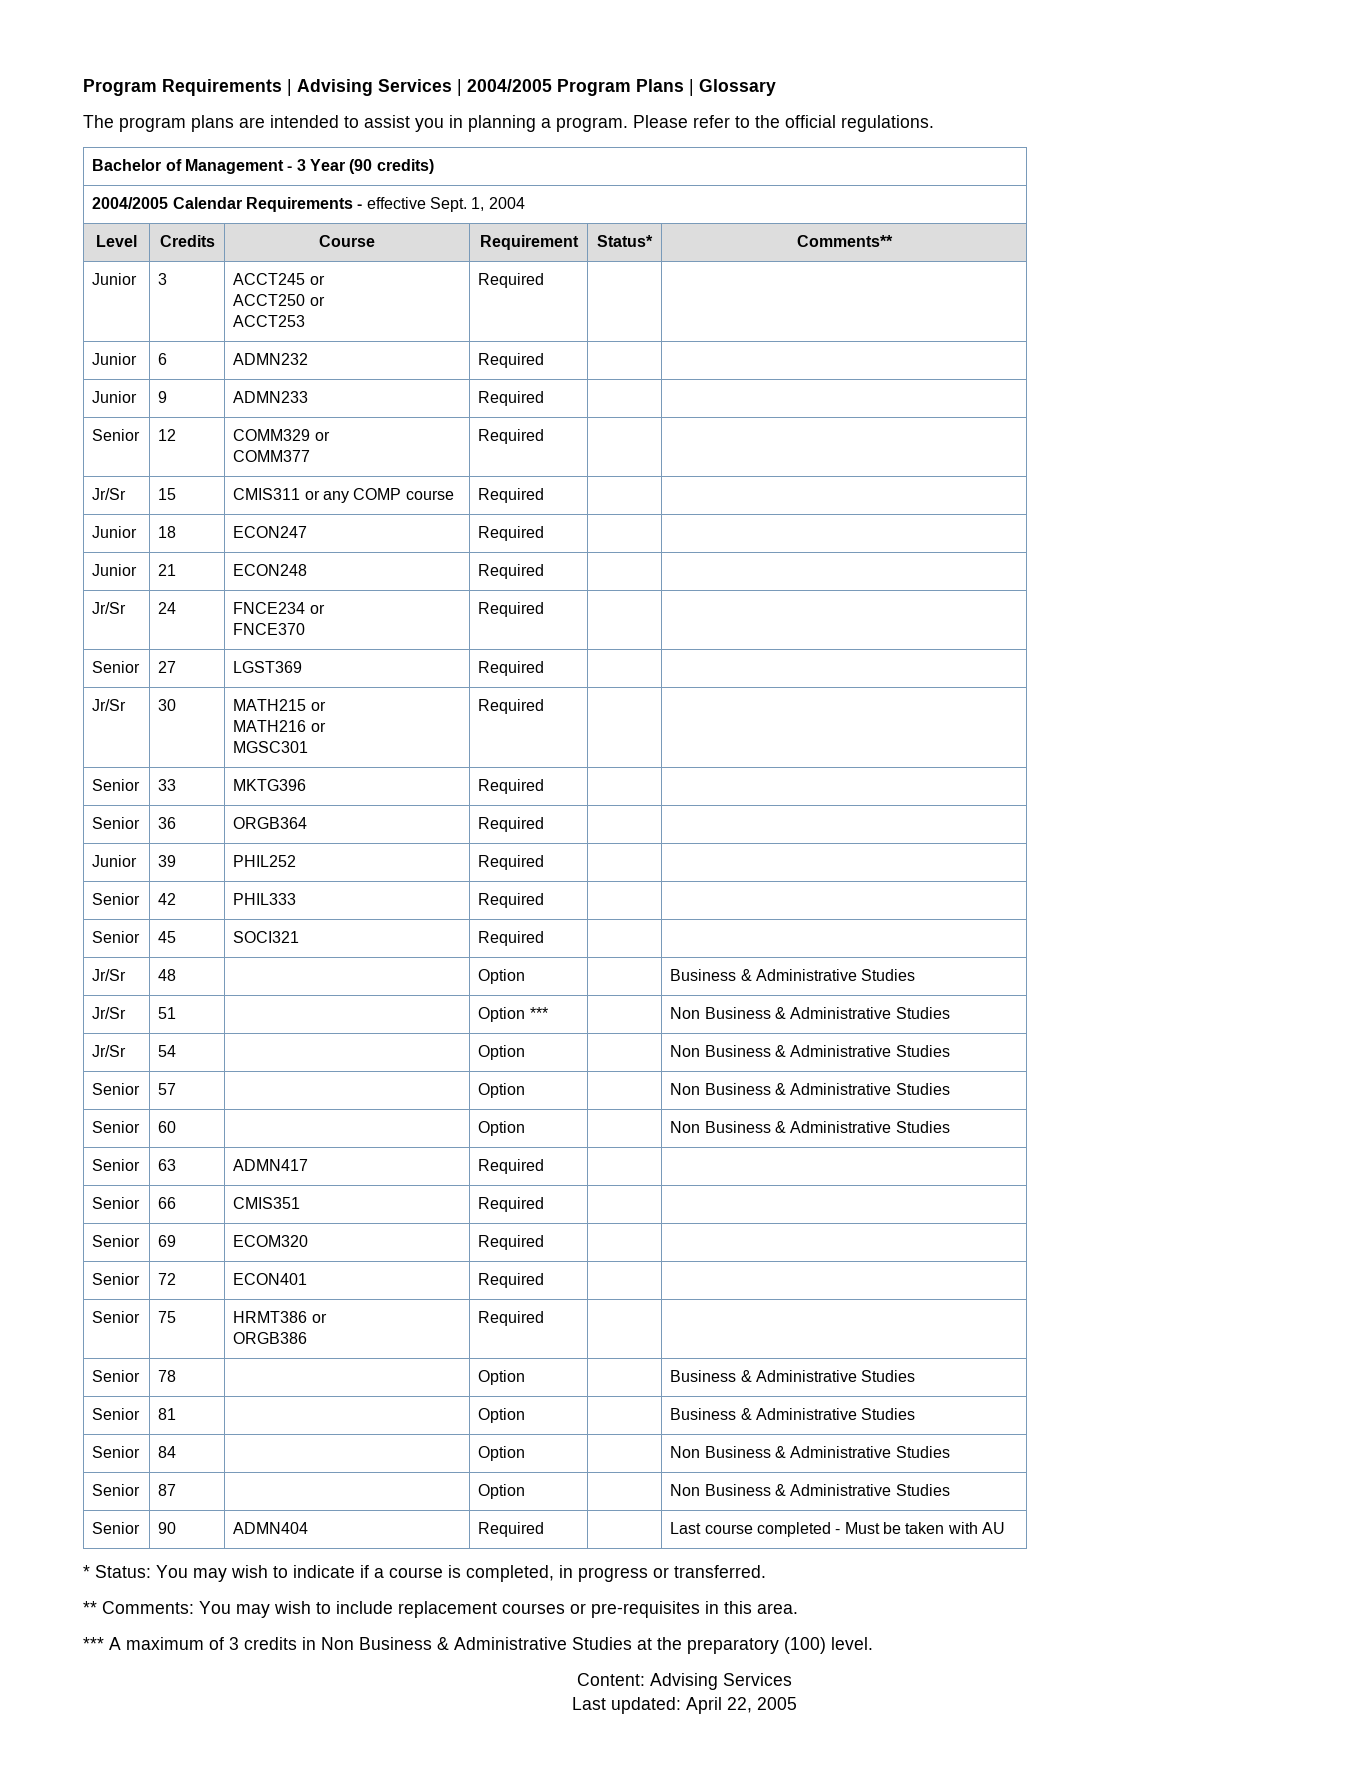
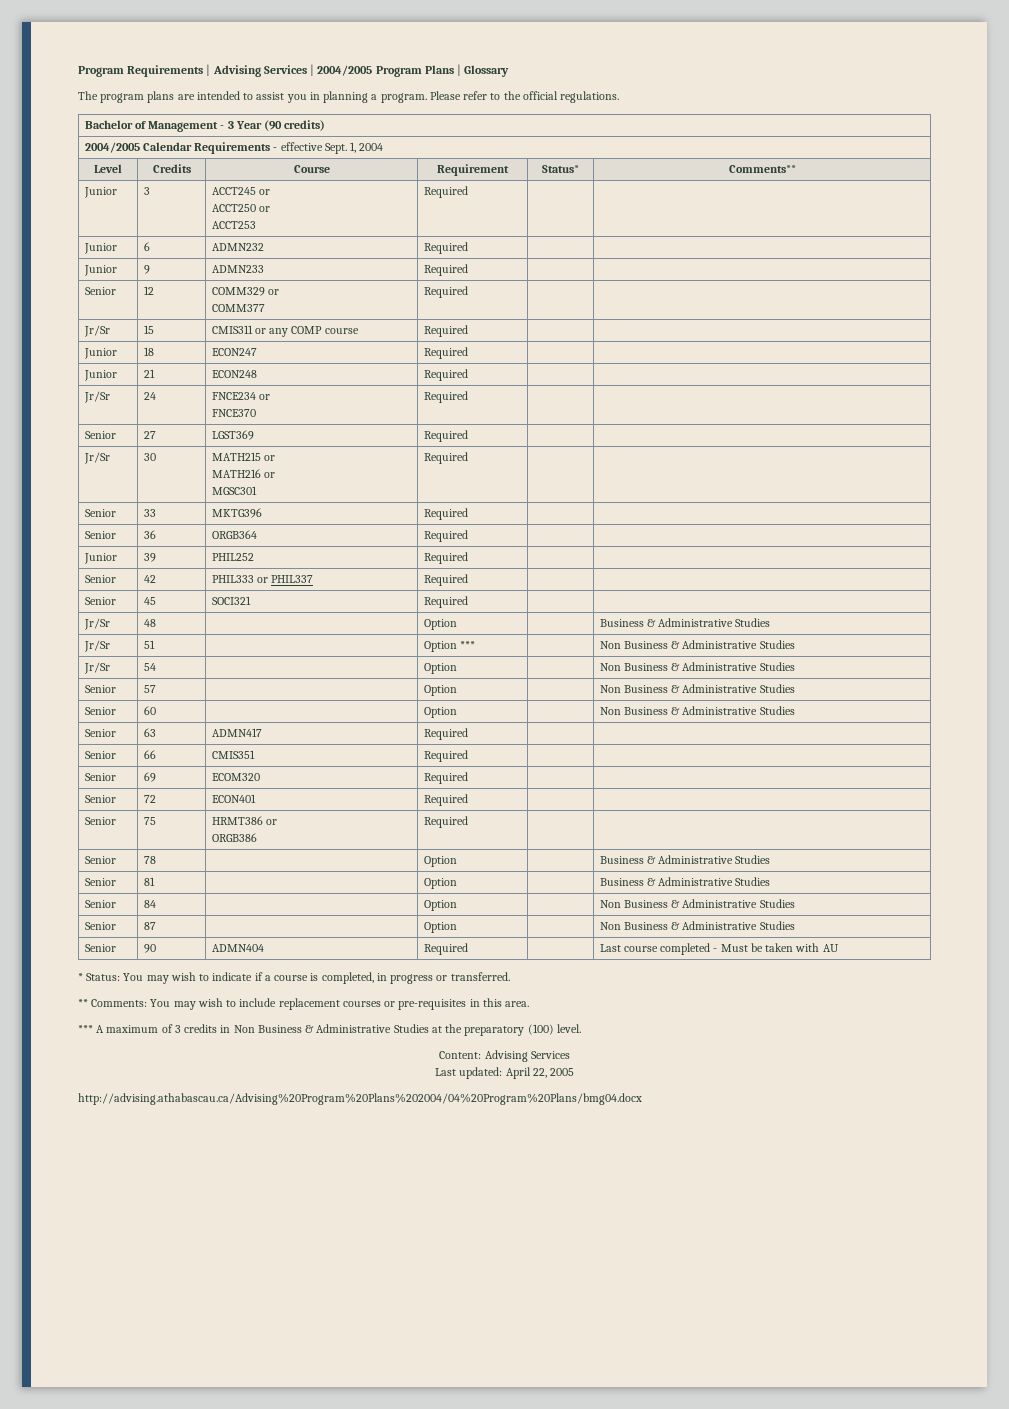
- Senior | 42 | PHIL333 | Required | |
+ Senior | 42 | PHIL333 or PHIL337 | Required | |
+ http://advising.athabascau.ca/Advising%20Program%20Plans%202004/04%20Program%20Plans/bmg04.docx

